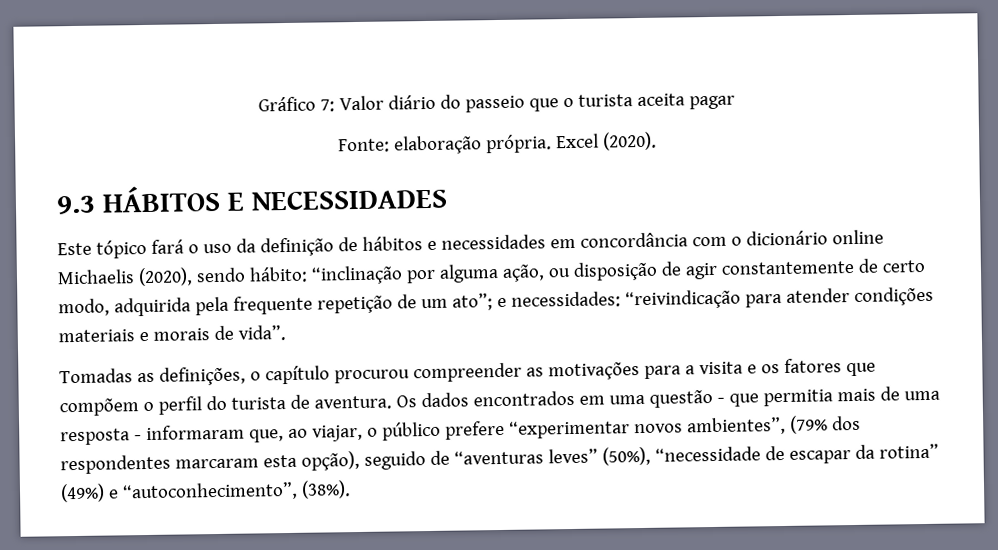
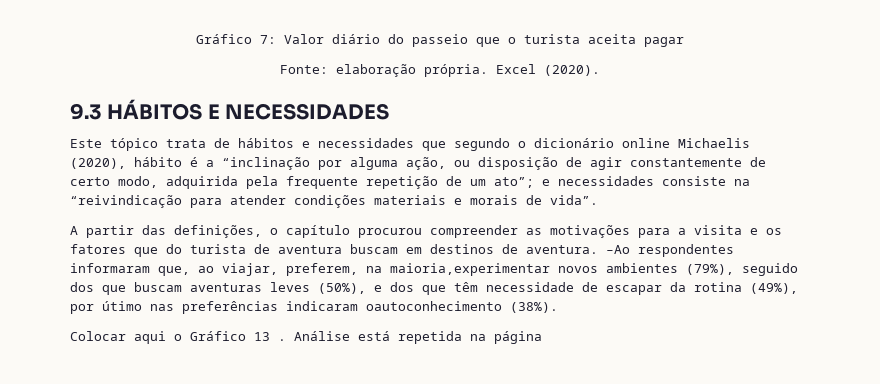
- Este tópico fará o uso da definição de hábitos e necessidades em concordância com o dicionário online Michaelis (2020), sendo hábito: “inclinação por alguma ação, ou disposição de agir constantemente de certo modo, adquirida pela frequente repetição de um ato”; e necessidades: “reivindicação para atender condições materiais e morais de vida”.
+ Este tópico trata de hábitos e necessidades que segundo o dicionário online Michaelis (2020), hábito é a “inclinação por alguma ação, ou disposição de agir constantemente de certo modo, adquirida pela frequente repetição de um ato”; e necessidades consiste na “reivindicação para atender condições materiais e morais de vida”.
- Tomadas as definições, o capítulo procurou compreender as motivações para a visita e os fatores que compõem o perfil do turista de aventura. Os dados encontrados em uma questão - que permitia mais de uma resposta - informaram que, ao viajar, o público prefere “experimentar novos ambientes”, (79% dos respondentes marcaram esta opção), seguido de “aventuras leves” (50%), “necessidade de escapar da rotina” (49%) e “autoconhecimento”, (38%).
+ A partir das definições, o capítulo procurou compreender as motivações para a visita e os fatores que do turista de aventura buscam em destinos de aventura. –Ao respondentes informaram que, ao viajar, preferem, na maioria,experimentar novos ambientes (79%), seguido dos que buscam aventuras leves (50%), e dos que têm necessidade de escapar da rotina (49%), por útimo nas preferências indicaram oautoconhecimento (38%).
+ Colocar aqui o Gráfico 13 . Análise está repetida na página

